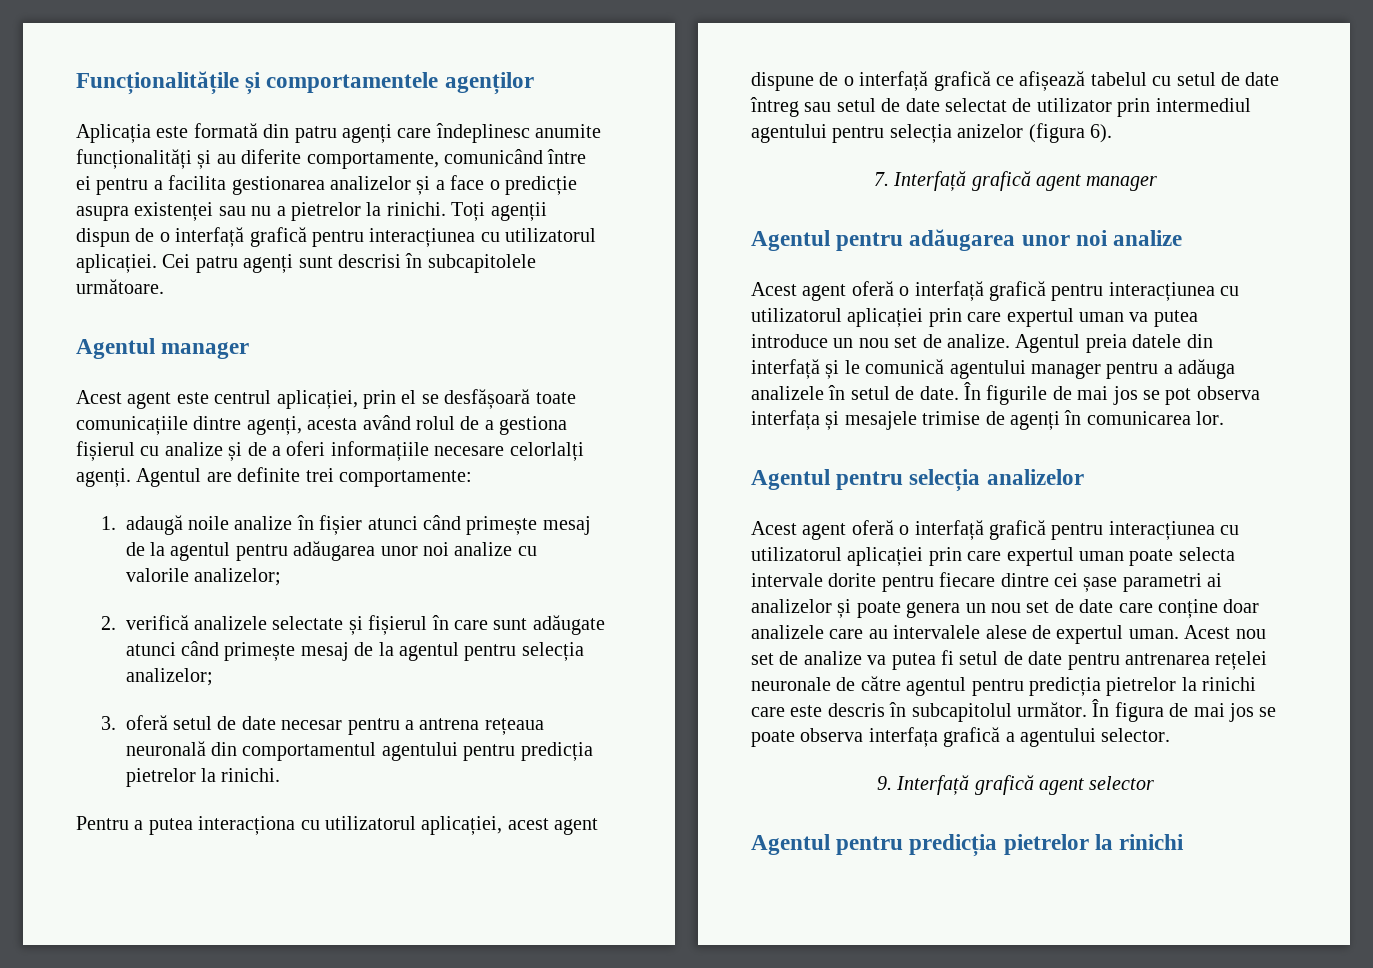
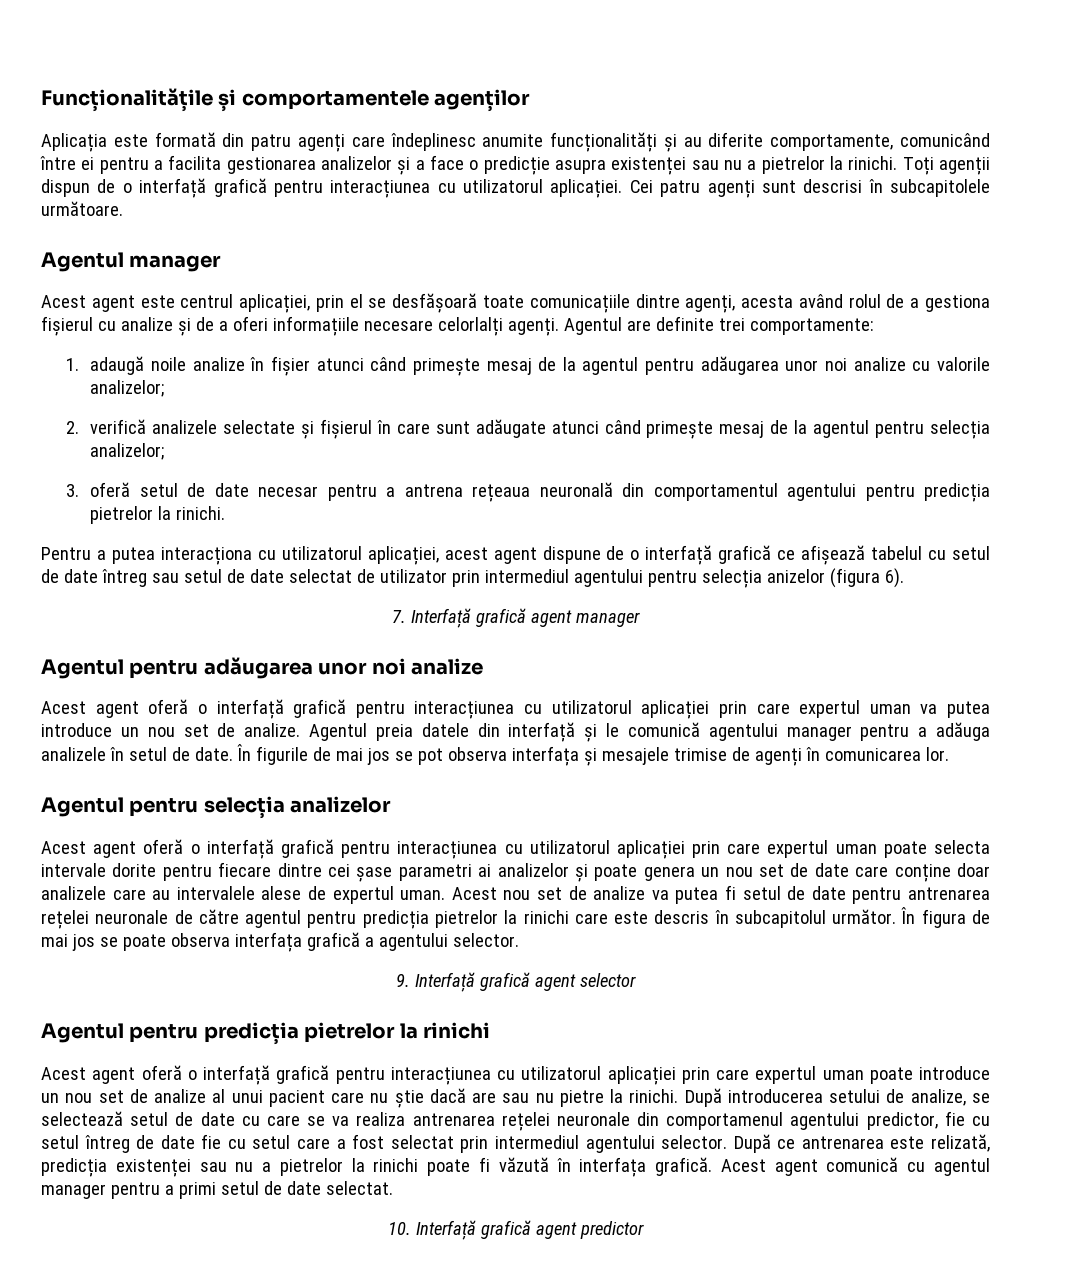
+ Acest agent oferă o interfață grafică pentru interacțiunea cu utilizatorul aplicației prin care expertul uman poate introduce un nou set de analize al unui pacient care nu știe dacă are sau nu pietre la rinichi. După introducerea setului de analize, se selectează setul de date cu care se va realiza antrenarea rețelei neuronale din comportamenul agentului predictor, fie cu setul întreg de date fie cu setul care a fost selectat prin intermediul agentului selector. După ce antrenarea este relizată, predicția existenței sau nu a pietrelor la rinichi poate fi văzută în interfața grafică. Acest agent comunică cu agentul manager pentru a primi setul de date selectat.
+ 10. Interfață grafică agent predictor

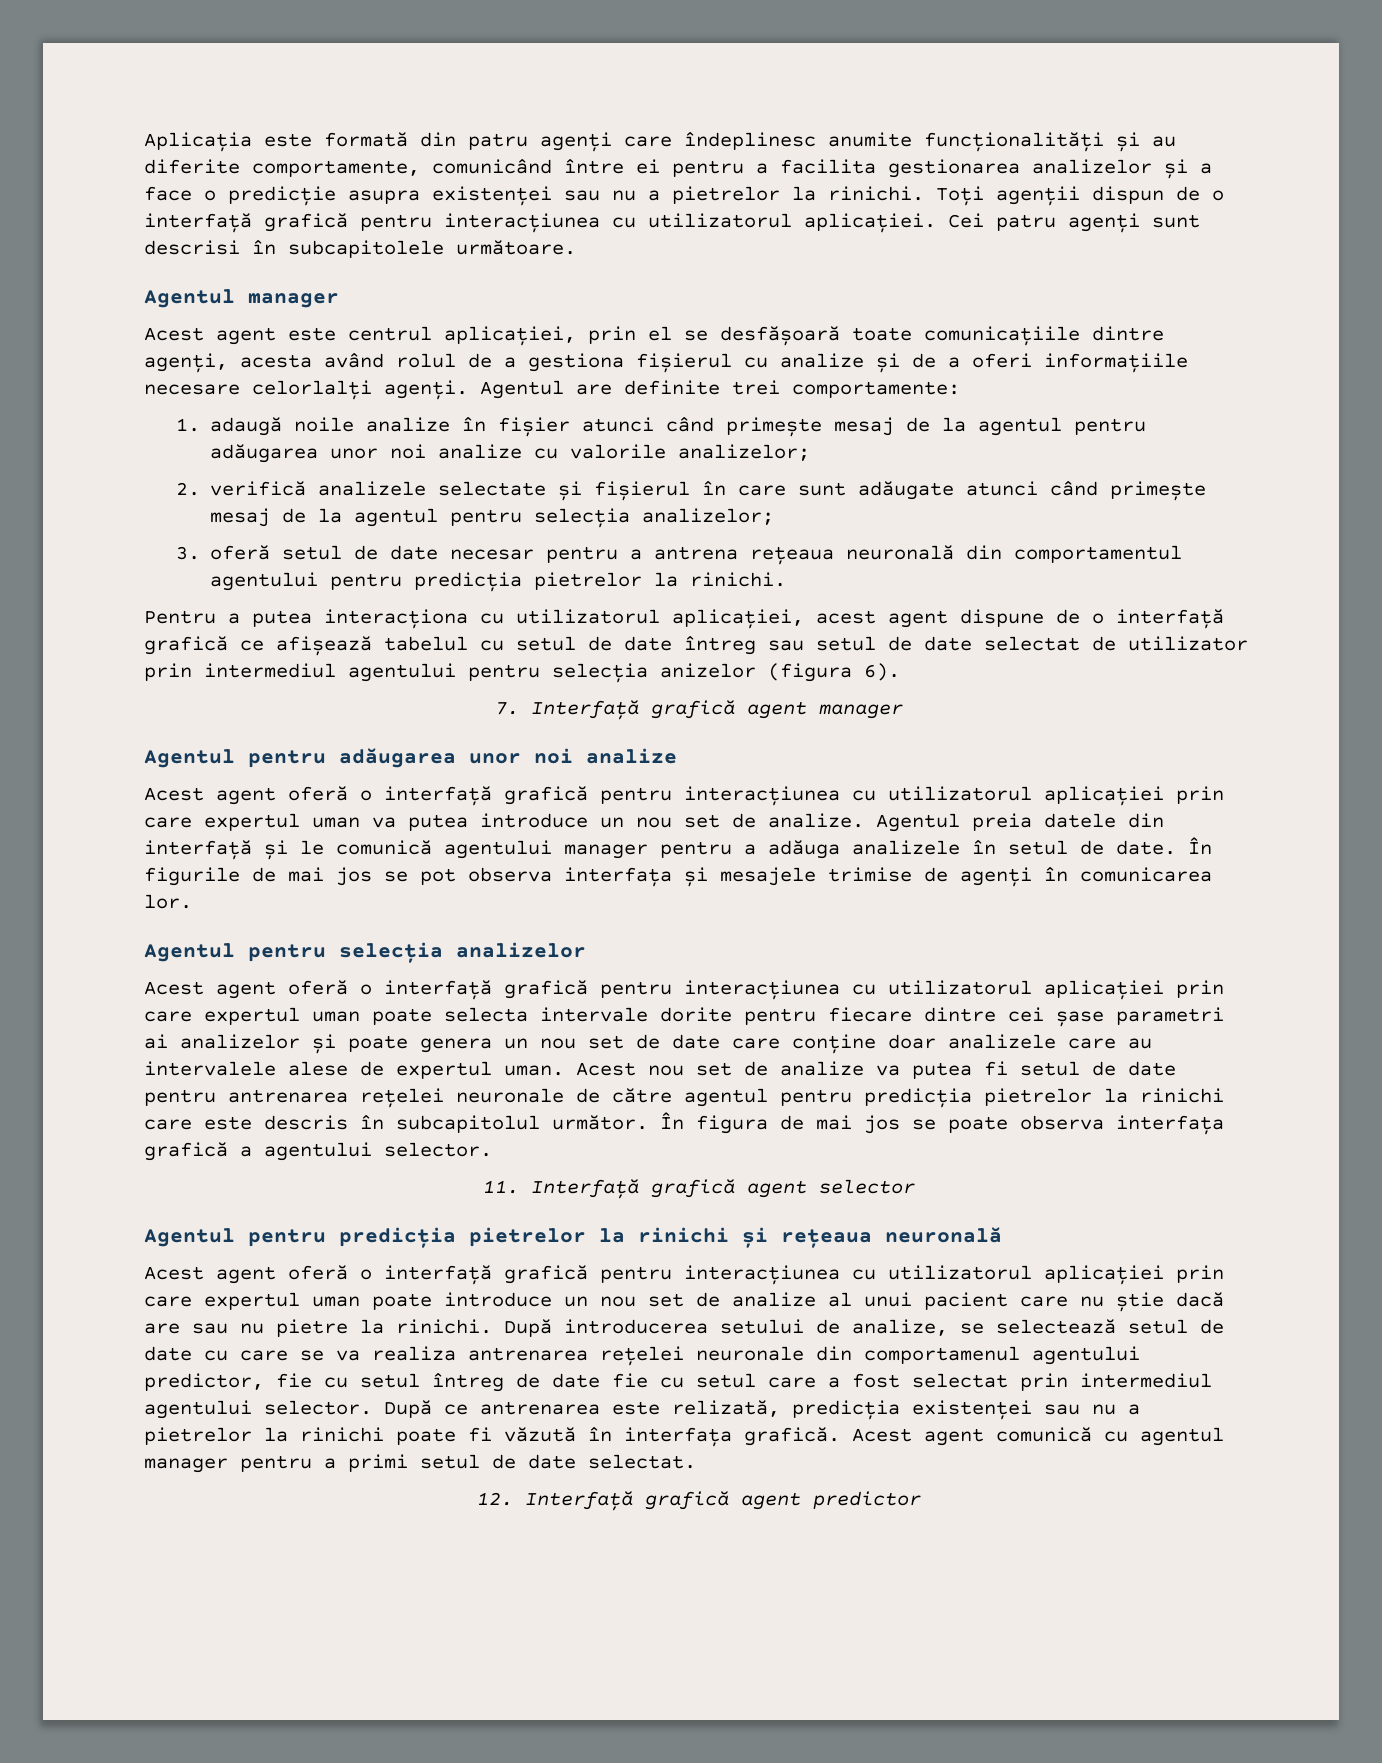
- Funcționalitățile și comportamentele agenților
- 9. Interfață grafică agent selector
+ 11. Interfață grafică agent selector
- Agentul pentru predicția pietrelor la rinichi
+ Agentul pentru predicția pietrelor la rinichi și rețeaua neuronală
- 10. Interfață grafică agent predictor
+ 12. Interfață grafică agent predictor

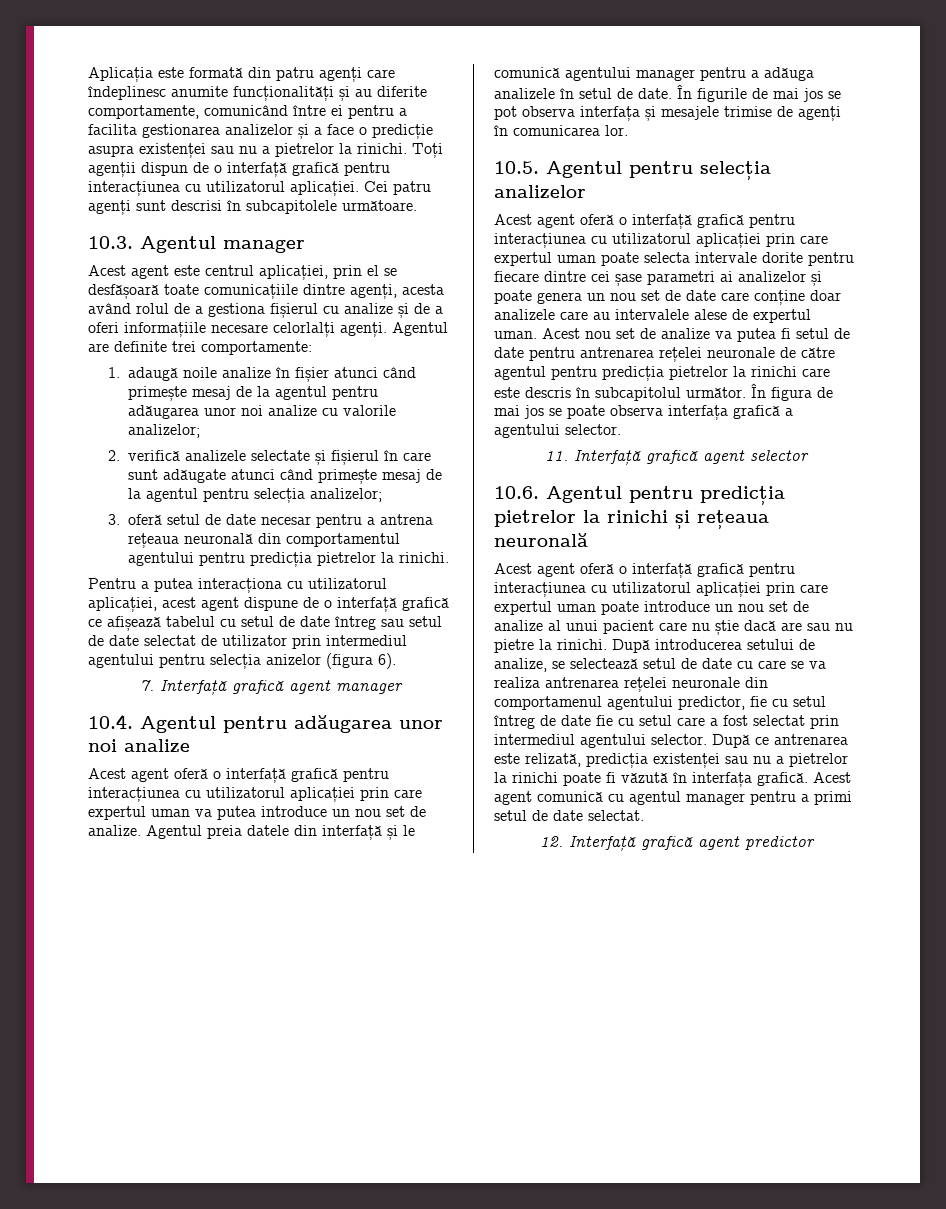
- Agentul manager
+ 10.3. Agentul manager
- Agentul pentru adăugarea unor noi analize
+ 10.4. Agentul pentru adăugarea unor noi analize
- Agentul pentru selecția analizelor
+ 10.5. Agentul pentru selecția analizelor
- Agentul pentru predicția pietrelor la rinichi și rețeaua neuronală
+ 10.6. Agentul pentru predicția pietrelor la rinichi și rețeaua neuronală

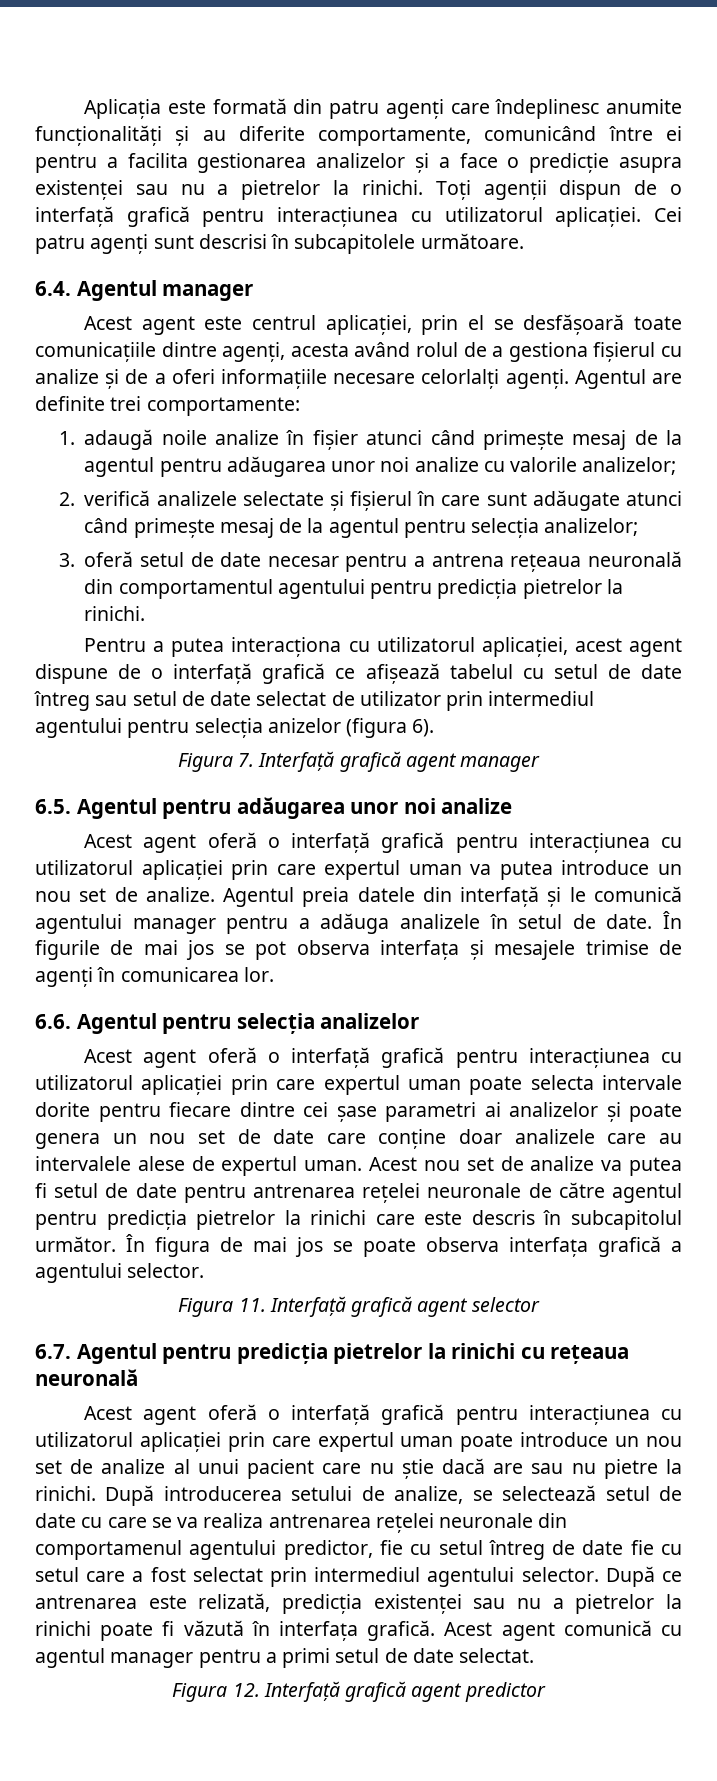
- 10.3. Agentul manager
+ 6.4. Agentul manager
- 7. Interfață grafică agent manager
+ Figura 7. Interfață grafică agent manager
- 10.4. Agentul pentru adăugarea unor noi analize
+ 6.5. Agentul pentru adăugarea unor noi analize
- 10.5. Agentul pentru selecția analizelor
+ 6.6. Agentul pentru selecția analizelor
- 11. Interfață grafică agent selector
+ Figura 11. Interfață grafică agent selector
- 10.6. Agentul pentru predicția pietrelor la rinichi și rețeaua neuronală
+ 6.7. Agentul pentru predicția pietrelor la rinichi cu rețeaua neuronală
- 12. Interfață grafică agent predictor
+ Figura 12. Interfață grafică agent predictor

